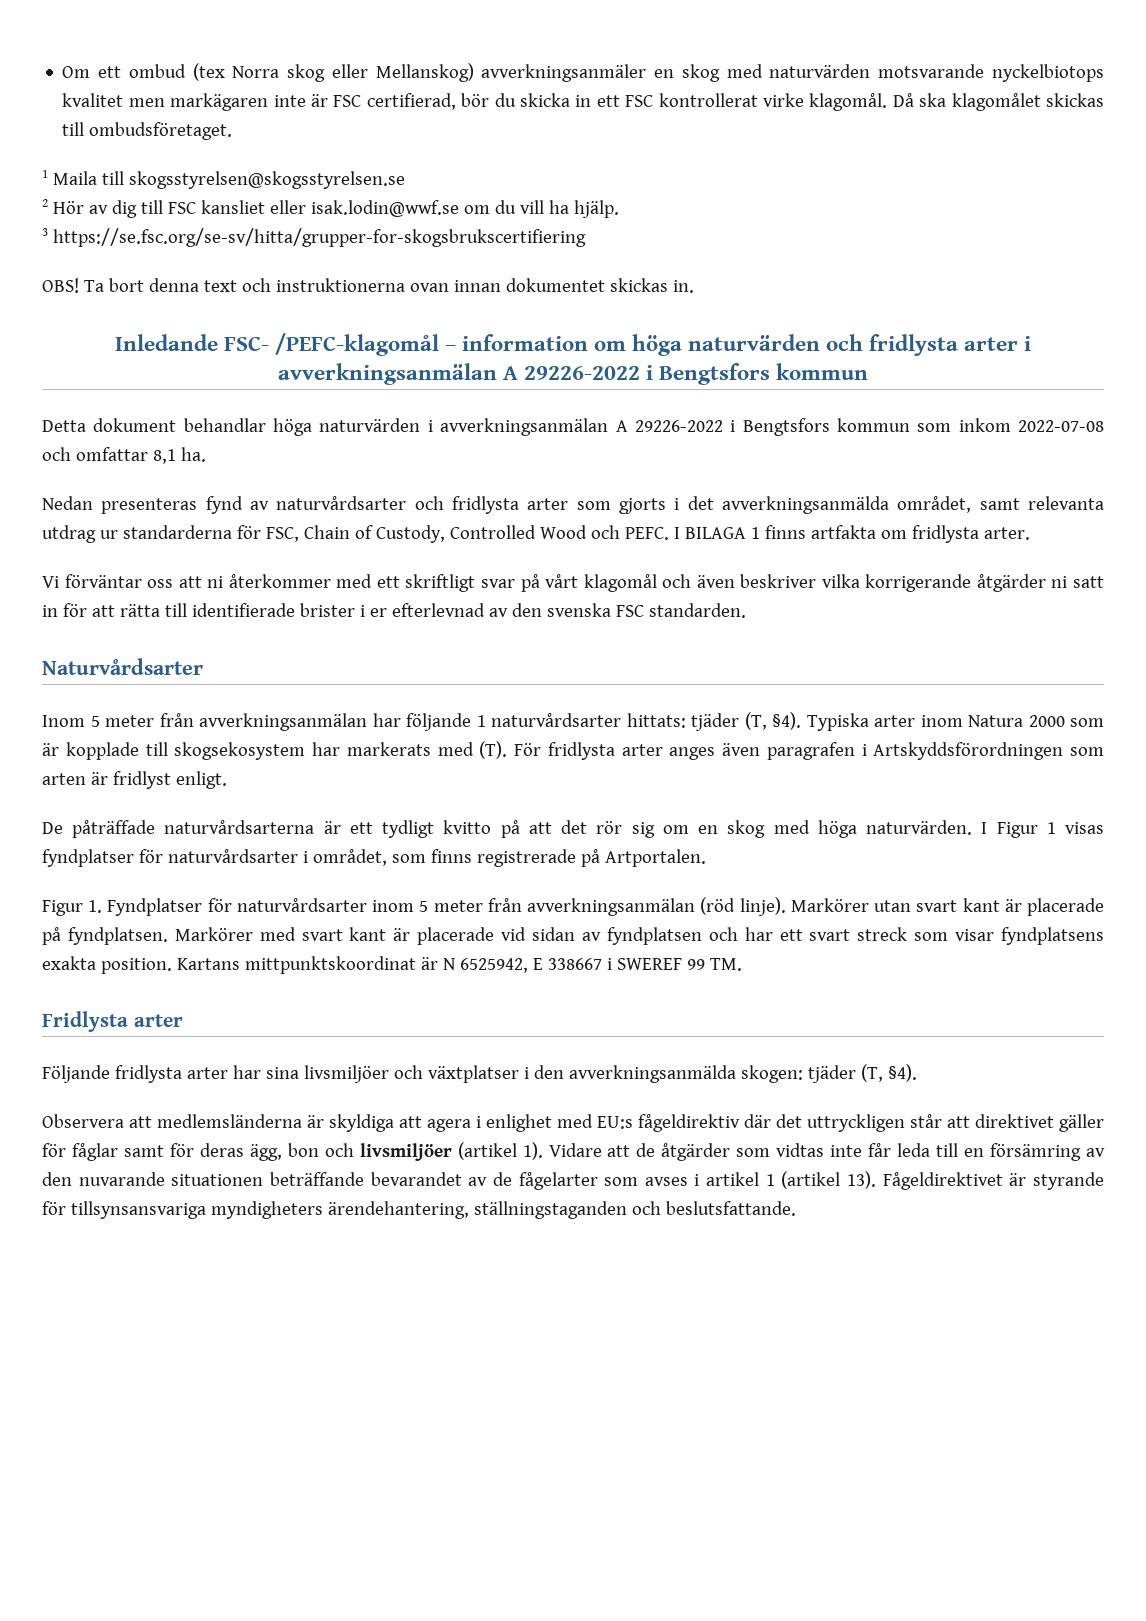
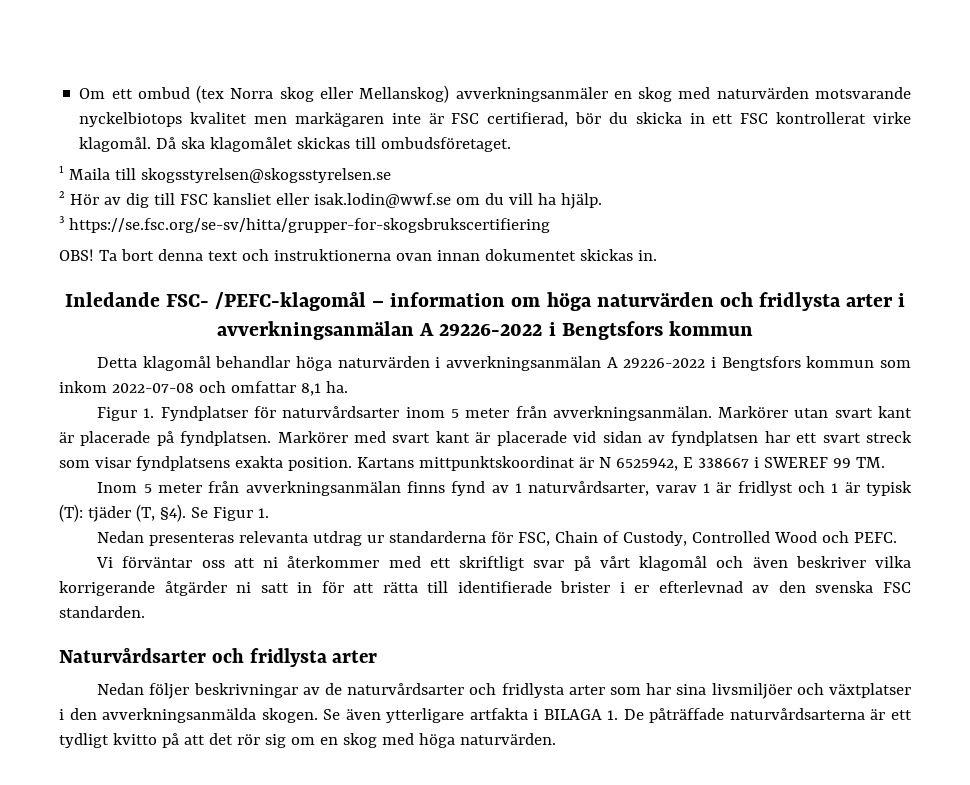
- Detta dokument behandlar höga naturvärden i avverkningsanmälan A 29226-2022 i Bengtsfors kommun som inkom 2022-07-08 och omfattar 8,1 ha.
+ Detta klagomål behandlar höga naturvärden i avverkningsanmälan A 29226-2022 i Bengtsfors kommun som inkom 2022-07-08 och omfattar 8,1 ha.
- Nedan presenteras fynd av naturvårdsarter och fridlysta arter som gjorts i det avverkningsanmälda området, samt relevanta utdrag ur standarderna för FSC, Chain of Custody, Controlled Wood och PEFC. I BILAGA 1 finns artfakta om fridlysta arter.
+ Figur 1. Fyndplatser för naturvårdsarter inom 5 meter från avverkningsanmälan. Markörer utan svart kant är placerade på fyndplatsen. Markörer med svart kant är placerade vid sidan av fyndplatsen har ett svart streck som visar fyndplatsens exakta position. Kartans mittpunktskoordinat är N 6525942, E 338667 i SWEREF 99 TM.
+ Inom 5 meter från avverkningsanmälan finns fynd av 1 naturvårdsarter, varav 1 är fridlyst och 1 är typisk (T): tjäder (T, §4). Se Figur 1.
+ Nedan presenteras relevanta utdrag ur standarderna för FSC, Chain of Custody, Controlled Wood och PEFC.
- Naturvårdsarter
- Inom 5 meter från avverkningsanmälan har följande 1 naturvårdsarter hittats: tjäder (T, §4). Typiska arter inom Natura 2000 som är kopplade till skogsekosystem har markerats med (T). För fridlysta arter anges även paragrafen i Artskyddsförordningen som arten är fridlyst enligt.
- De påträffade naturvårdsarterna är ett tydligt kvitto på att det rör sig om en skog med höga naturvärden. I Figur 1 visas fyndplatser för naturvårdsarter i området, som finns registrerade på Artportalen.
- Figur 1. Fyndplatser för naturvårdsarter inom 5 meter från avverkningsanmälan (röd linje). Markörer utan svart kant är placerade på fyndplatsen. Markörer med svart kant är placerade vid sidan av fyndplatsen och har ett svart streck som visar fyndplatsens exakta position. Kartans mittpunktskoordinat är N 6525942, E 338667 i SWEREF 99 TM.
- Fridlysta arter
- Följande fridlysta arter har sina livsmiljöer och växtplatser i den avverkningsanmälda skogen: tjäder (T, §4).
- Observera att medlemsländerna är skyldiga att agera i enlighet med EU:s fågeldirektiv där det uttryckligen står att direktivet gäller för fåglar samt för deras ägg, bon och livsmiljöer (artikel 1). Vidare att de åtgärder som vidtas inte får leda till en försämring av den nuvarande situationen beträffande bevarandet av de fågelarter som avses i artikel 1 (artikel 13). Fågeldirektivet är styrande för tillsynsansvariga myndigheters ärendehantering, ställningstaganden och beslutsfattande.
+ Naturvårdsarter och fridlysta arter
+ Nedan följer beskrivningar av de naturvårdsarter och fridlysta arter som har sina livsmiljöer och växtplatser i den avverkningsanmälda skogen. Se även ytterligare artfakta i BILAGA 1. De påträffade naturvårdsarterna är ett tydligt kvitto på att det rör sig om en skog med höga naturvärden.

